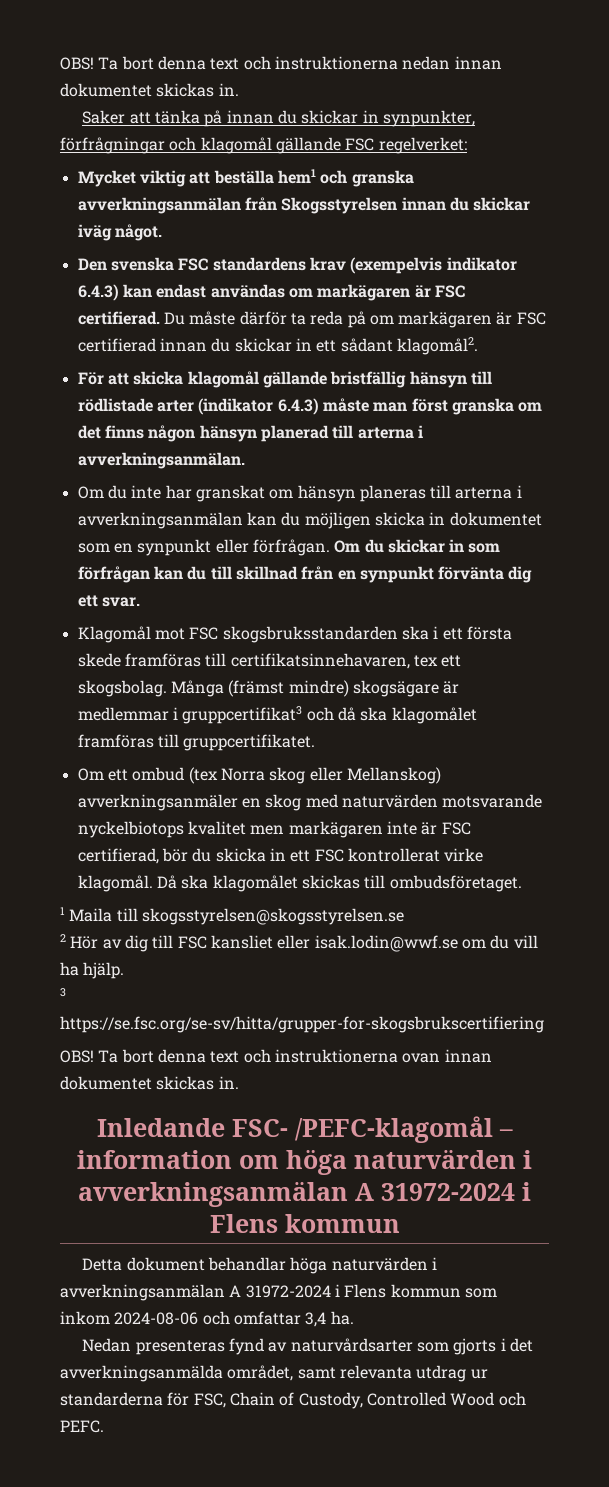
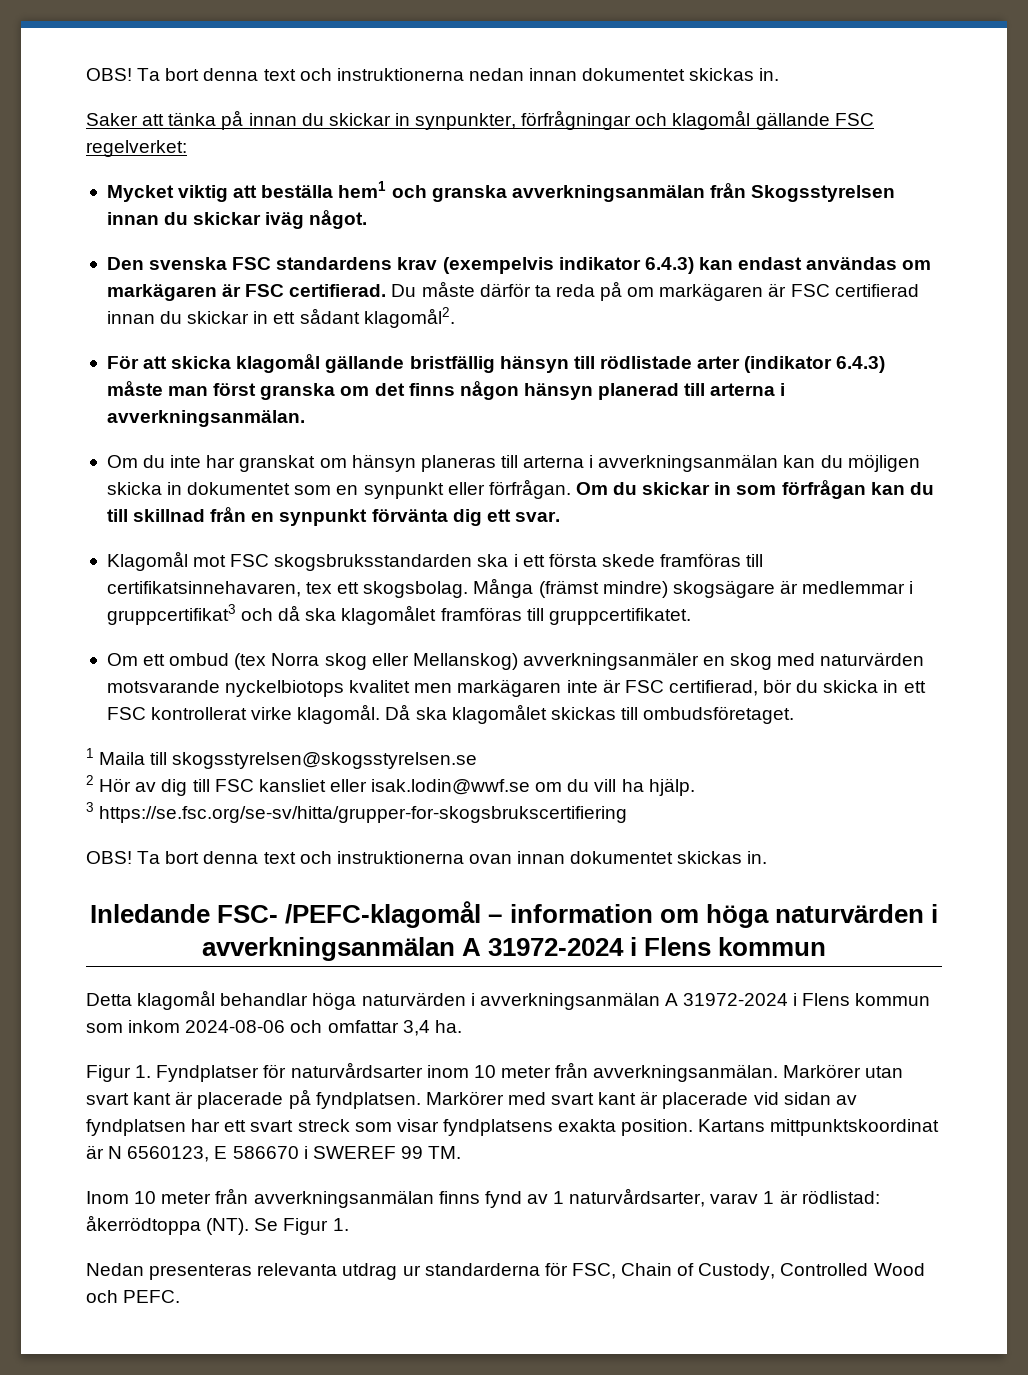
- Detta dokument behandlar höga naturvärden i avverkningsanmälan A 31972-2024 i Flens kommun som inkom 2024-08-06 och omfattar 3,4 ha.
+ Detta klagomål behandlar höga naturvärden i avverkningsanmälan A 31972-2024 i Flens kommun som inkom 2024-08-06 och omfattar 3,4 ha.
- Nedan presenteras fynd av naturvårdsarter som gjorts i det avverkningsanmälda området, samt relevanta utdrag ur standarderna för FSC, Chain of Custody, Controlled Wood och PEFC.
+ Figur 1. Fyndplatser för naturvårdsarter inom 10 meter från avverkningsanmälan. Markörer utan svart kant är placerade på fyndplatsen. Markörer med svart kant är placerade vid sidan av fyndplatsen har ett svart streck som visar fyndplatsens exakta position. Kartans mittpunktskoordinat är N 6560123, E 586670 i SWEREF 99 TM.
+ Inom 10 meter från avverkningsanmälan finns fynd av 1 naturvårdsarter, varav 1 är rödlistad: åkerrödtoppa (NT). Se Figur 1.
+ Nedan presenteras relevanta utdrag ur standarderna för FSC, Chain of Custody, Controlled Wood och PEFC.

